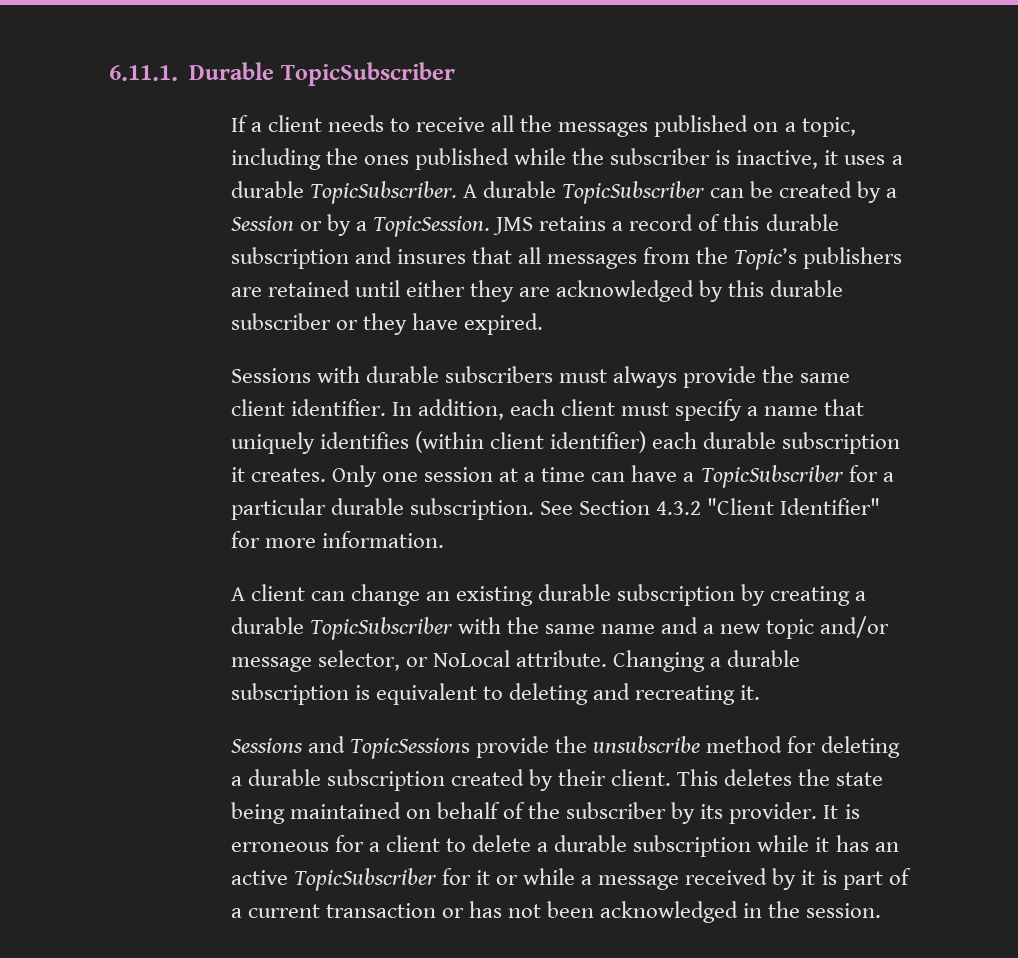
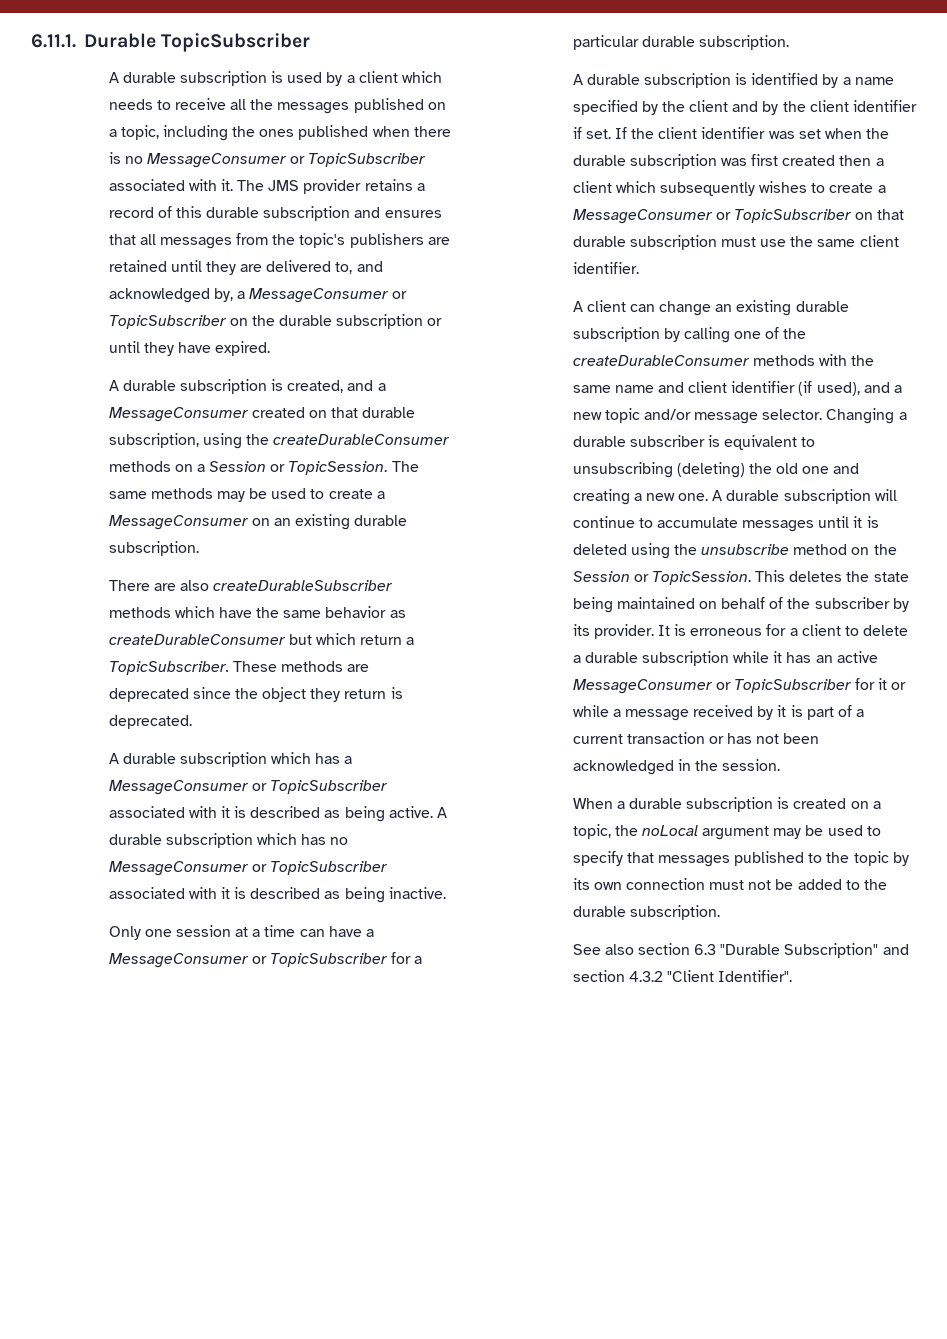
- If a client needs to receive all the messages published on a topic, including the ones published while the subscriber is inactive, it uses a durable TopicSubscriber. A durable TopicSubscriber can be created by a Session or by a TopicSession. JMS retains a record of this durable subscription and insures that all messages from the Topic’s publishers are retained until either they are acknowledged by this durable subscriber or they have expired.
- Sessions with durable subscribers must always provide the same client identifier. In addition, each client must specify a name that uniquely identifies (within client identifier) each durable subscription it creates. Only one session at a time can have a TopicSubscriber for a particular durable subscription. See Section 4.3.2 "Client Identifier" for more information.
+ A durable subscription is used by a client which needs to receive all the messages published on a topic, including the ones published when there is no MessageConsumer or TopicSubscriber associated with it. The JMS provider retains a record of this durable subscription and ensures that all messages from the topic's publishers are retained until they are delivered to, and acknowledged by, a MessageConsumer or TopicSubscriber on the durable subscription or until they have expired.
+ A durable subscription is created, and a MessageConsumer created on that durable subscription, using the createDurableConsumer methods on a Session or TopicSession. The same methods may be used to create a MessageConsumer on an existing durable subscription.
+ There are also createDurableSubscriber methods which have the same behavior as createDurableConsumer but which return a TopicSubscriber. These methods are deprecated since the object they return is deprecated.
+ A durable subscription which has a MessageConsumer or TopicSubscriber associated with it is described as being active. A durable subscription which has no MessageConsumer or TopicSubscriber associated with it is described as being inactive.
+ Only one session at a time can have a MessageConsumer or TopicSubscriber for a particular durable subscription.
+ A durable subscription is identified by a name specified by the client and by the client identifier if set. If the client identifier was set when the durable subscription was first created then a client which subsequently wishes to create a MessageConsumer or TopicSubscriber on that durable subscription must use the same client identifier.
- A client can change an existing durable subscription by creating a durable TopicSubscriber with the same name and a new topic and/or message selector, or NoLocal attribute.
+ A client can change an existing durable subscription by calling one of the createDurableConsumer methods with the same name and client identifier (if used), and a new topic and/or message selector.
- Changing a durable subscription is equivalent to deleting and recreating it.
- Sessions and TopicSessions provide the unsubscribe method for deleting a durable subscription created by their client.
+ Changing a durable subscriber is equivalent to unsubscribing (deleting) the old one and creating a new one. A durable subscription will continue to accumulate messages until it is deleted using the unsubscribe method on the Session or TopicSession.
- It is erroneous for a client to delete a durable subscription while it has an active TopicSubscriber for it or while a message received by it is part of a current transaction or has not been acknowledged in the session.
+ It is erroneous for a client to delete a durable subscription while it has an active MessageConsumer or TopicSubscriber for it or while a message received by it is part of a current transaction or has not been acknowledged in the session.
+ When a durable subscription is created on a topic, the noLocal argument may be used to specify that messages published to the topic by its own connection must not be added to the durable subscription.
+ See also section 6.3 "Durable Subscription" and section 4.3.2 "Client Identifier".

